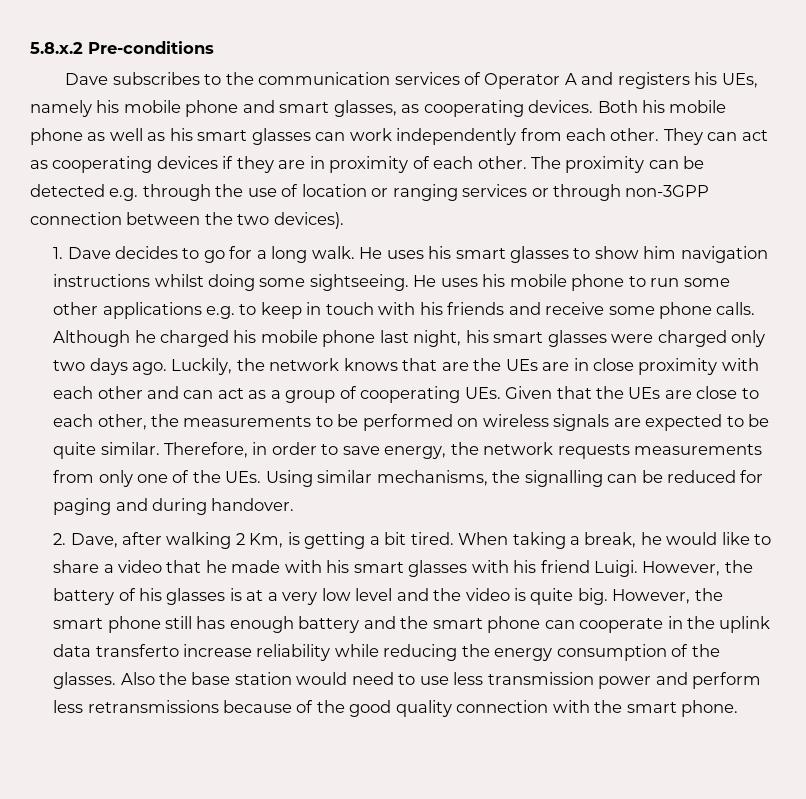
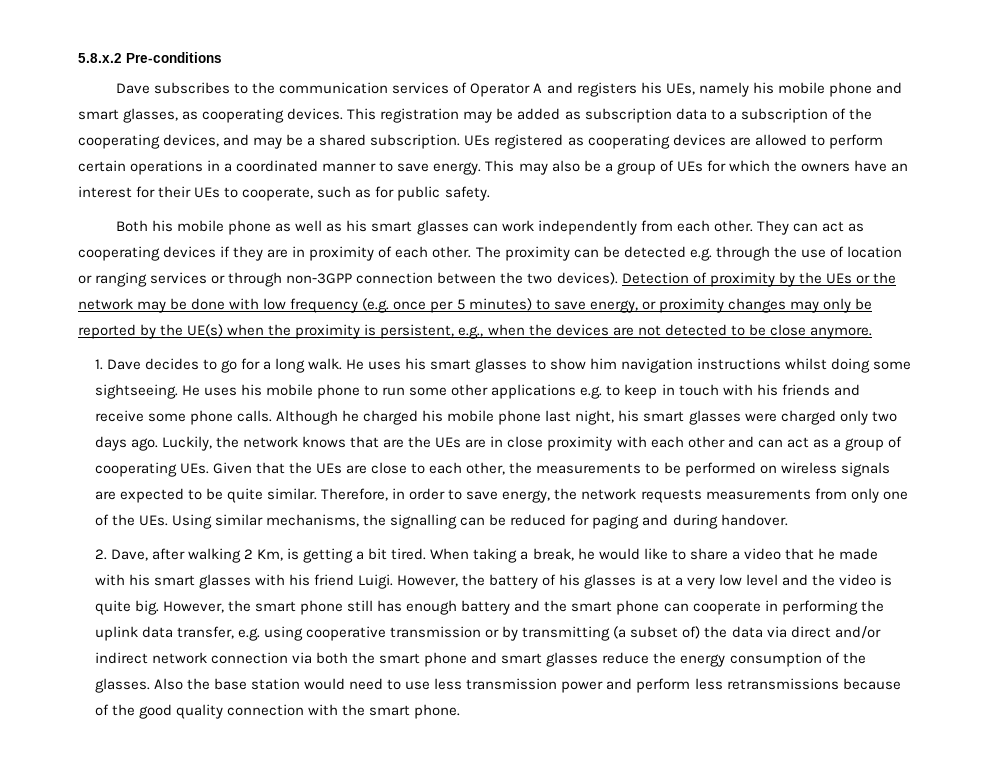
- Dave subscribes to the communication services of Operator A and registers his UEs, namely his mobile phone and smart glasses, as cooperating devices. Both his mobile phone as well as his smart glasses can work independently from each other.
+ Dave subscribes to the communication services of Operator A and registers his UEs, namely his mobile phone and smart glasses, as cooperating devices. This registration may be added as subscription data to a subscription of the cooperating devices, and may be a shared subscription. UEs registered as cooperating devices are allowed to perform certain operations in a coordinated manner to save energy. This may also be a group of UEs for which the owners have an interest for their UEs to cooperate, such as for public safety.
+ Both his mobile phone as well as his smart glasses can work independently from each other.
+ Detection of proximity by the UEs or the network may be done with low frequency (e.g. once per 5 minutes) to save energy, or proximity changes may only be reported by the UE(s) when the proximity is persistent, e.g., when the devices are not detected to be close anymore.
- However, the smart phone still has enough battery and the smart phone can cooperate in the uplink data transferto increase reliability while reducing the energy consumption of the glasses.
+ However, the smart phone still has enough battery and the smart phone can cooperate in performing the uplink data transfer, e.g. using cooperative transmission or by transmitting (a subset of) the data via direct and/or indirect network connection via both the smart phone and smart glasses reduce the energy consumption of the glasses.

